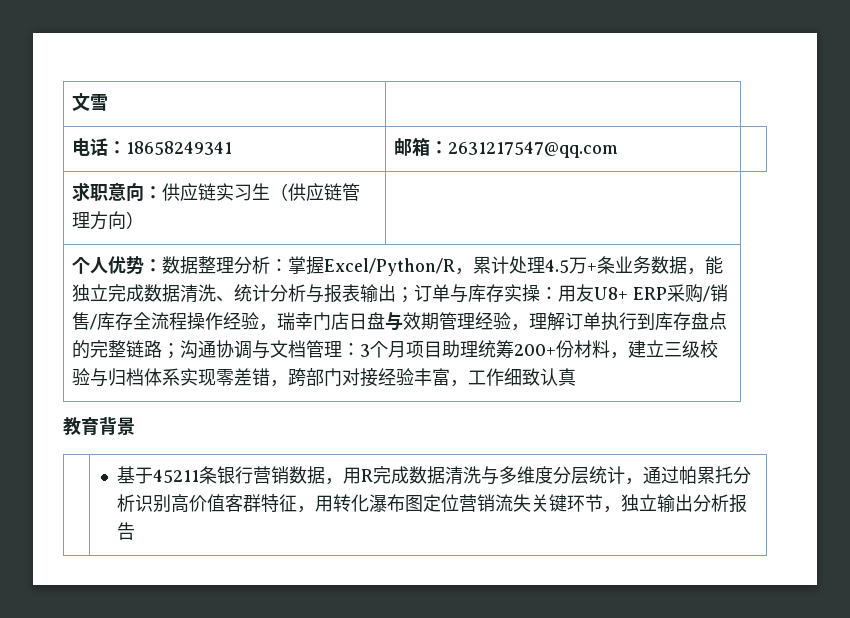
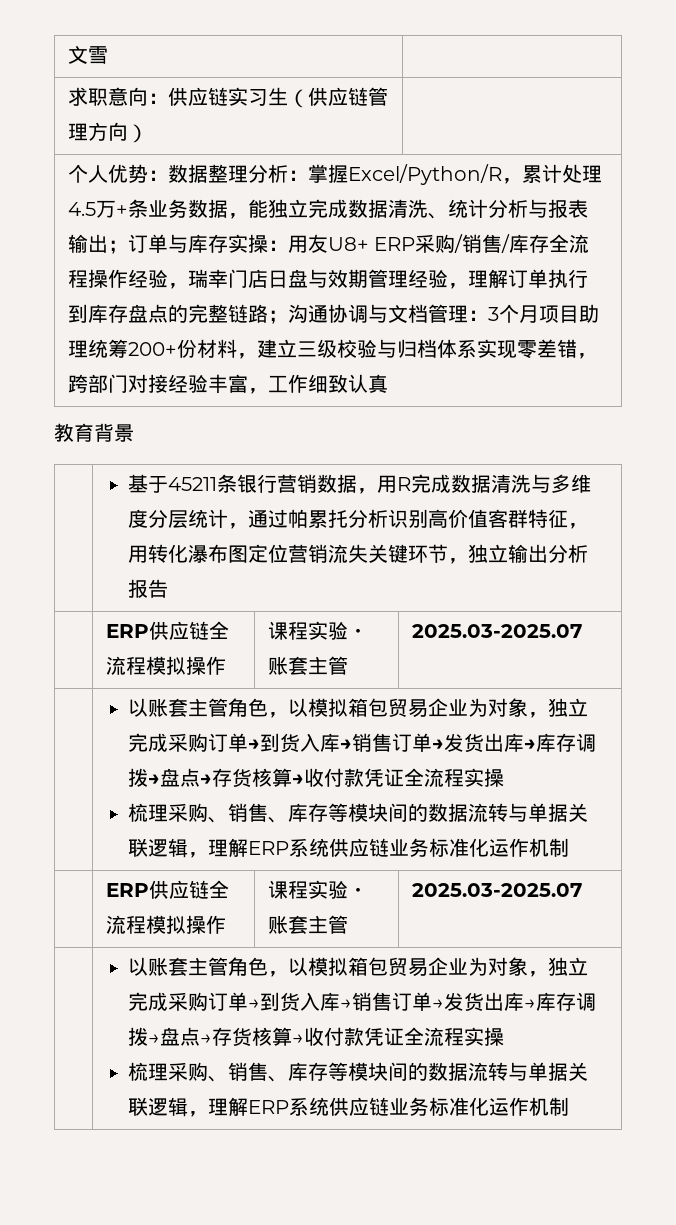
- 电话：18658249341 | 邮箱：2631217547@qq.com |
  | 基于45211条银行营销数据，用R完成数据清洗与多维度分层统计，通过帕累托分析识别高价值客群特征，用转化瀑布图定位营销流失关键环节，独立输出分析报告
+ | ERP供应链全流程模拟操作 | 课程实验・账套主管 | 2025.03-2025.07
+ | 以账套主管角色，以模拟箱包贸易企业为对象，独立完成采购订单→到货入库→销售订单→发货出库→库存调拨→盘点→存货核算→收付款凭证全流程实操
+ 梳理采购、销售、库存等模块间的数据流转与单据关联逻辑，理解ERP系统供应链业务标准化运作机制
+ | ERP供应链全流程模拟操作 | 课程实验・账套主管 | 2025.03-2025.07
+ | 以账套主管角色，以模拟箱包贸易企业为对象，独立完成采购订单→到货入库→销售订单→发货出库→库存调拨→盘点→存货核算→收付款凭证全流程实操
+ 梳理采购、销售、库存等模块间的数据流转与单据关联逻辑，理解ERP系统供应链业务标准化运作机制

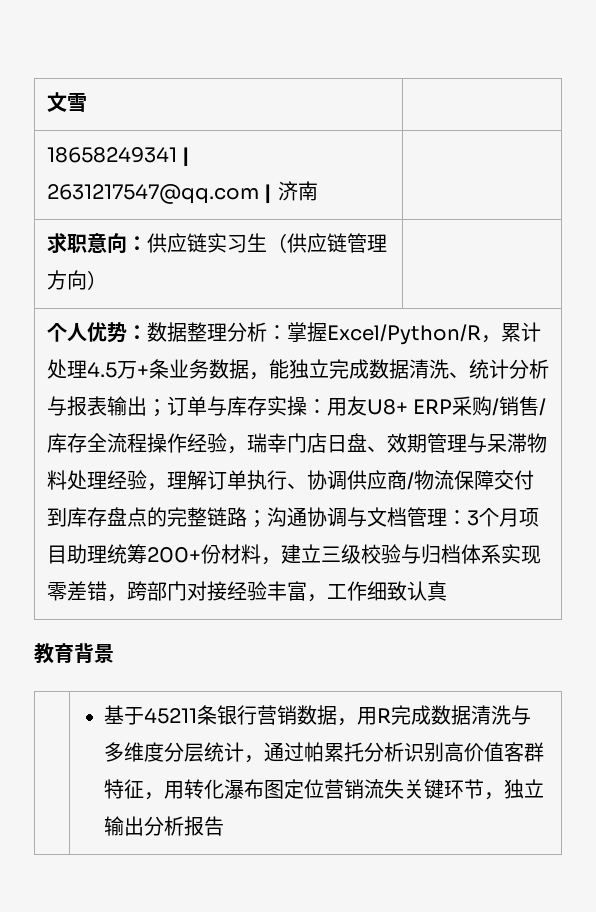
+ 18658249341 | 2631217547@qq.com | 济南 |
- 用友U8+ ERP采购/销售/库存全流程操作经验，瑞幸门店日盘与效期管理经验，理解订单执行到库存盘点的完整链路；
+ 用友U8+ ERP采购/销售/库存全流程操作经验，瑞幸门店日盘、效期管理与呆滞物料处理经验，理解订单执行、协调供应商/物流保障交付到库存盘点的完整链路；
  | 基于45211条银行营销数据，用R完成数据清洗与多维度分层统计，通过帕累托分析识别高价值客群特征，用转化瀑布图定位营销流失关键环节，独立输出分析报告
- | ERP供应链全流程模拟操作 | 课程实验・账套主管 | 2025.03-2025.07
- | 以账套主管角色，以模拟箱包贸易企业为对象，独立完成采购订单→到货入库→销售订单→发货出库→库存调拨→盘点→存货核算→收付款凭证全流程实操
- 梳理采购、销售、库存等模块间的数据流转与单据关联逻辑，理解ERP系统供应链业务标准化运作机制
- | ERP供应链全流程模拟操作 | 课程实验・账套主管 | 2025.03-2025.07
- | 以账套主管角色，以模拟箱包贸易企业为对象，独立完成采购订单→到货入库→销售订单→发货出库→库存调拨→盘点→存货核算→收付款凭证全流程实操
- 梳理采购、销售、库存等模块间的数据流转与单据关联逻辑，理解ERP系统供应链业务标准化运作机制

